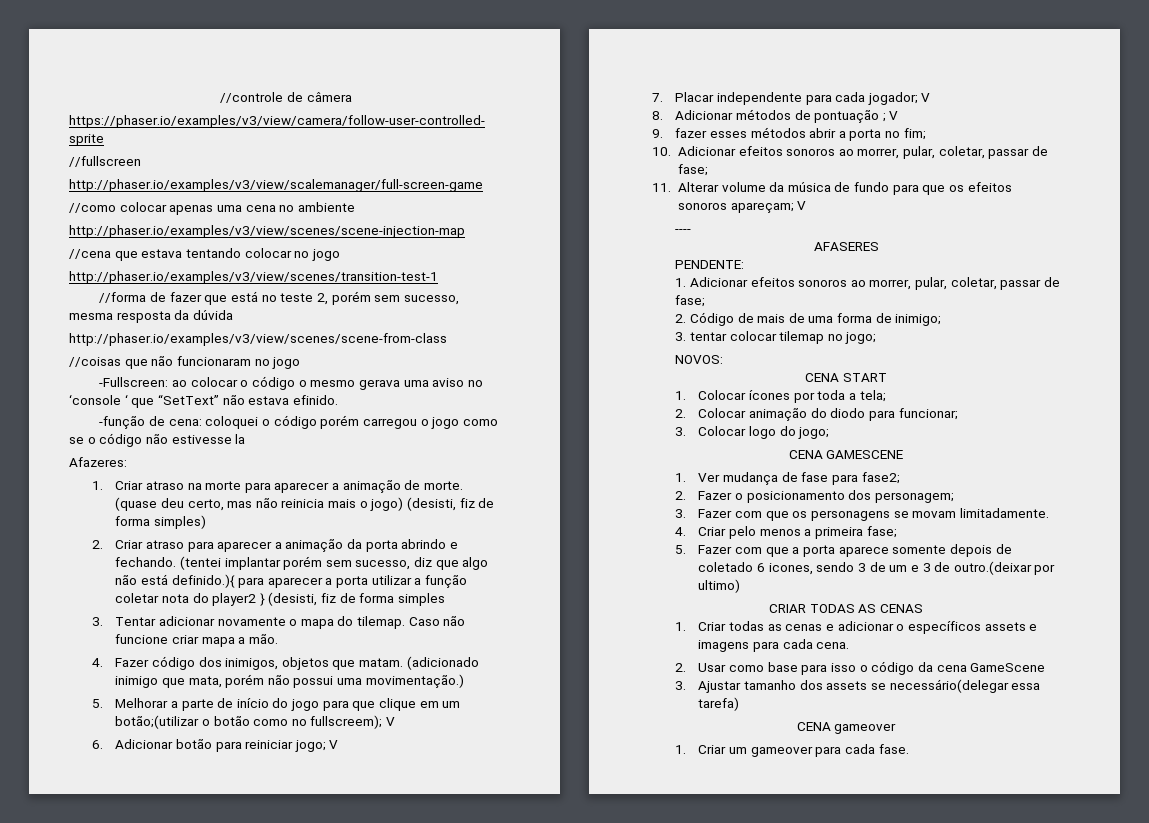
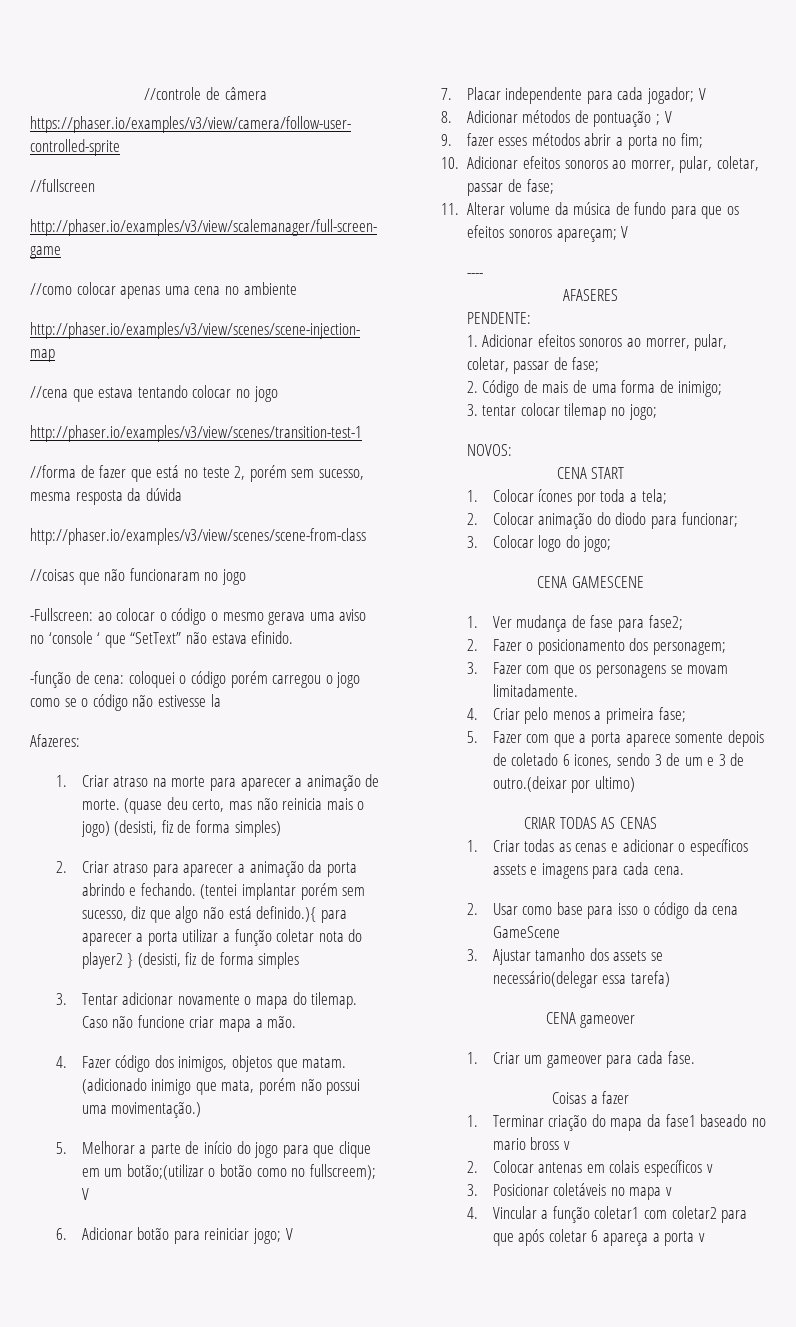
+ Coisas a fazer
+ 1. Terminar criação do mapa da fase1 baseado no mario bross v
+ 2. Colocar antenas em colais específicos v
+ 3. Posicionar coletáveis no mapa v
+ 4. Vincular a função coletar1 com coletar2 para que após coletar 6 apareça a porta v

